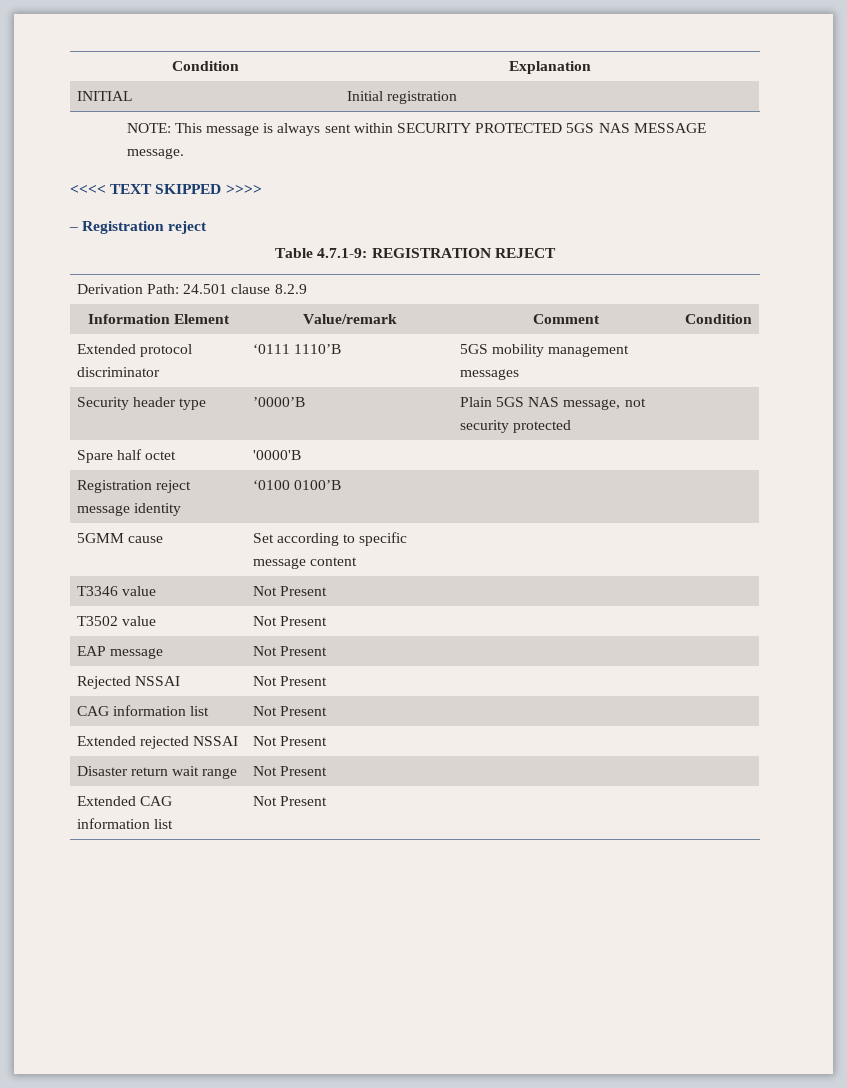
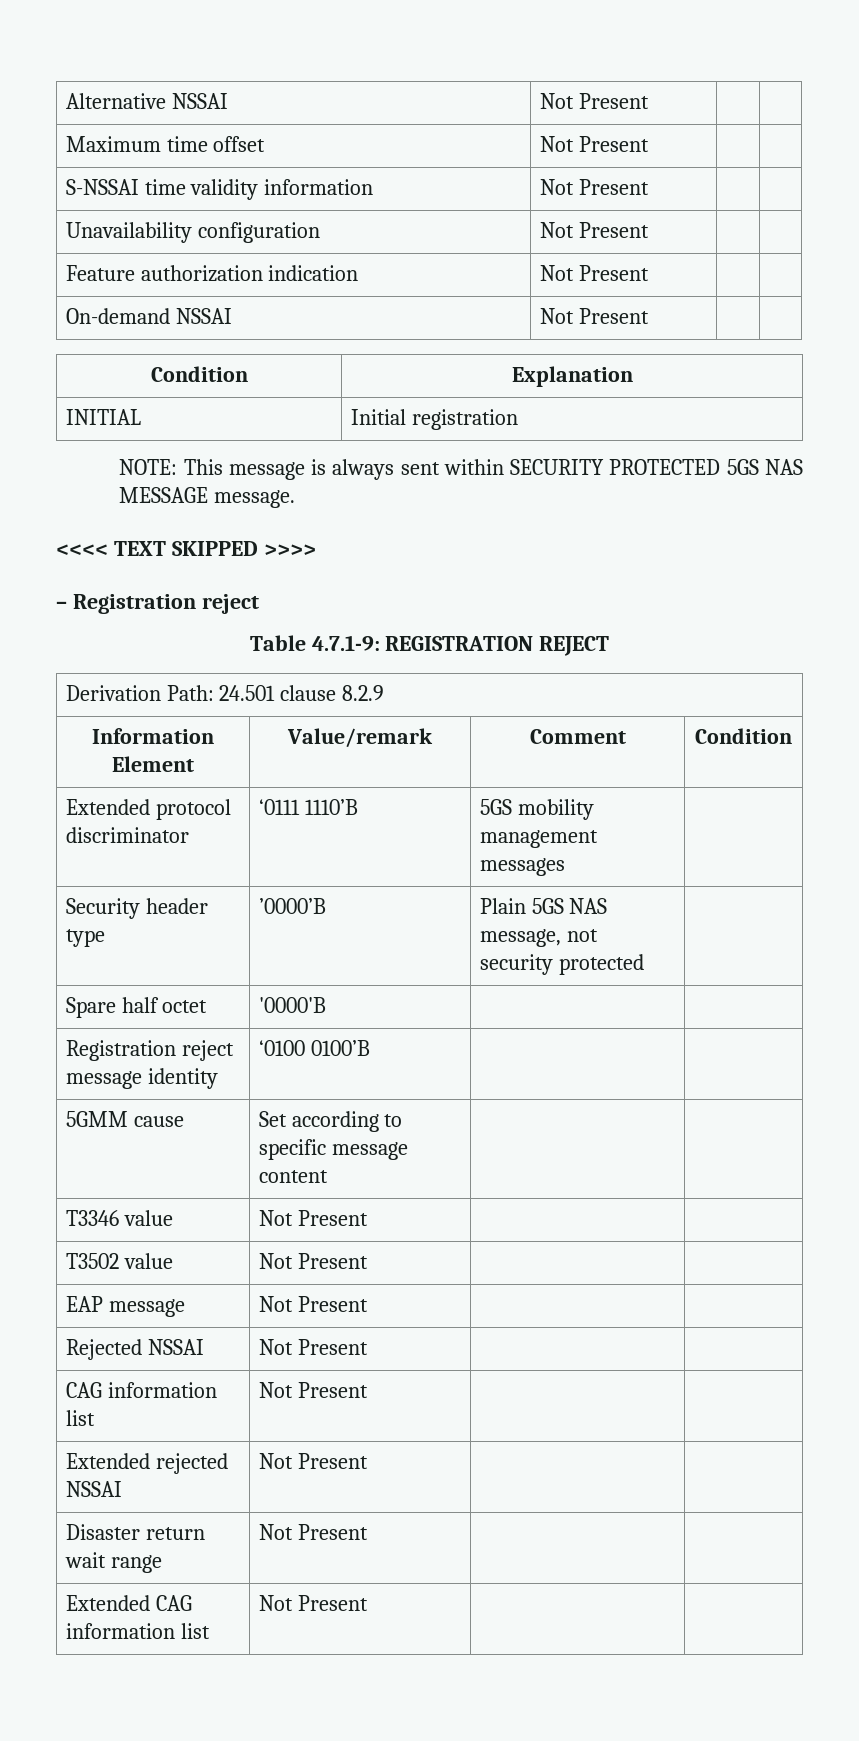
+ Alternative NSSAI | Not Present | |
+ Maximum time offset | Not Present | |
+ S-NSSAI time validity information | Not Present | |
+ Unavailability configuration | Not Present | |
+ Feature authorization indication | Not Present | |
+ On-demand NSSAI | Not Present | |

